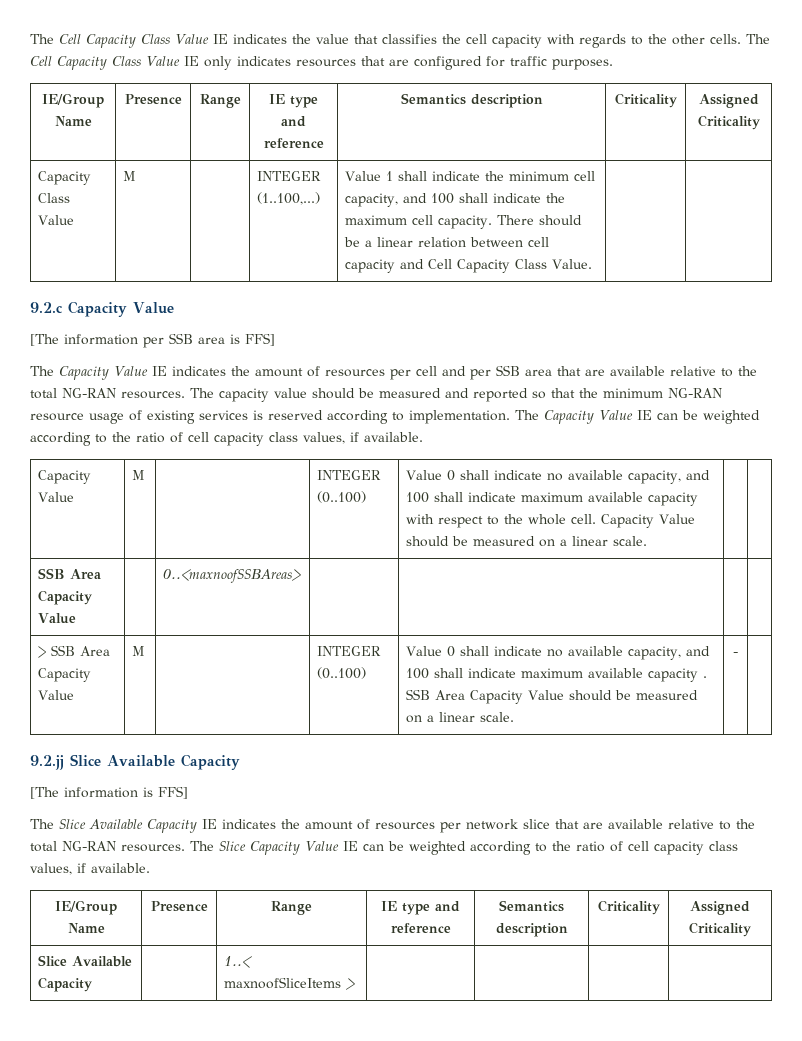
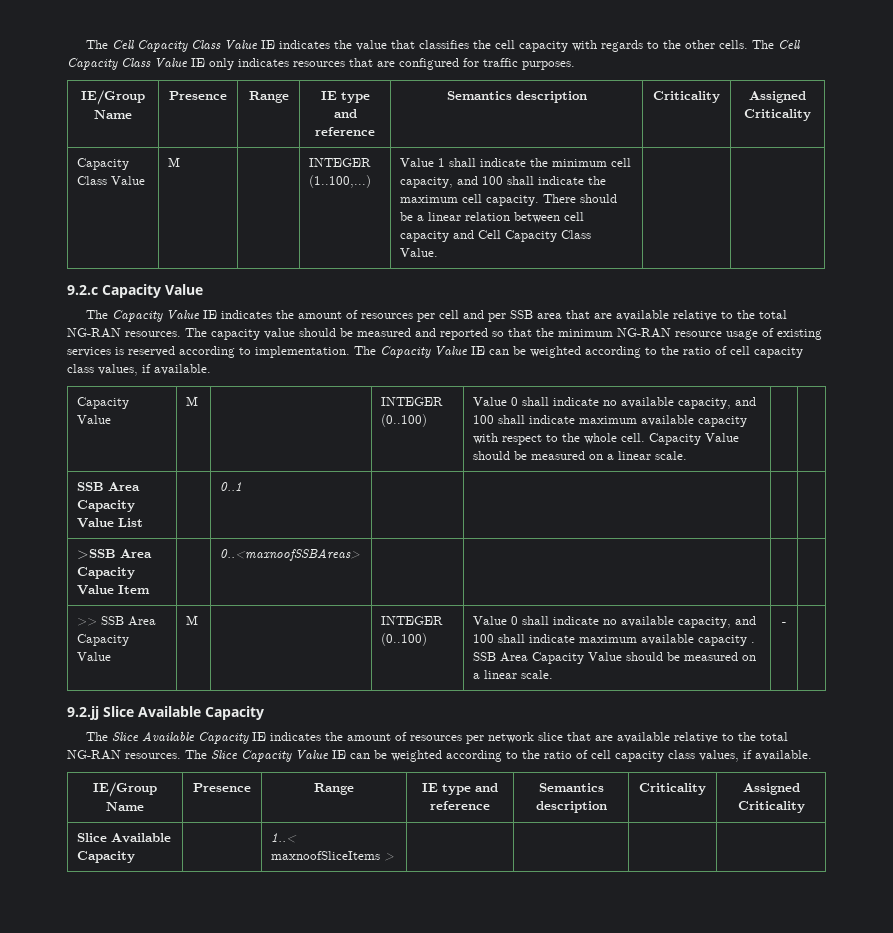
- [The information per SSB area is FFS]
- SSB Area Capacity Value | | 0..<maxnoofSSBAreas> | | | |
+ SSB Area Capacity Value List | | 0..1 | | | |
+ >SSB Area Capacity Value Item | | 0..<maxnoofSSBAreas> | | | |
- > SSB Area Capacity Value | M | | INTEGER (0..100) | Value 0 shall indicate no available capacity, and 100 shall indicate maximum available capacity . SSB Area Capacity Value should be measured on a linear scale. | - |
+ >> SSB Area Capacity Value | M | | INTEGER (0..100) | Value 0 shall indicate no available capacity, and 100 shall indicate maximum available capacity . SSB Area Capacity Value should be measured on a linear scale. | - |
- [The information is FFS]

